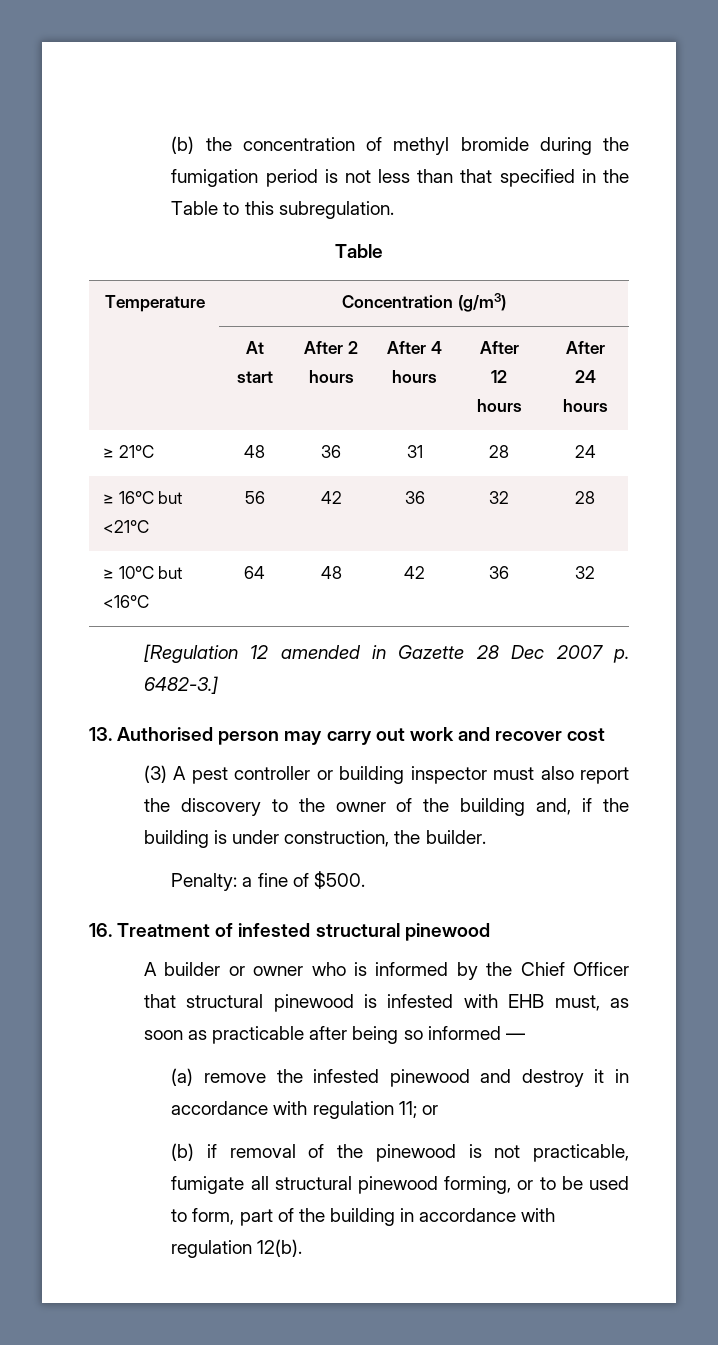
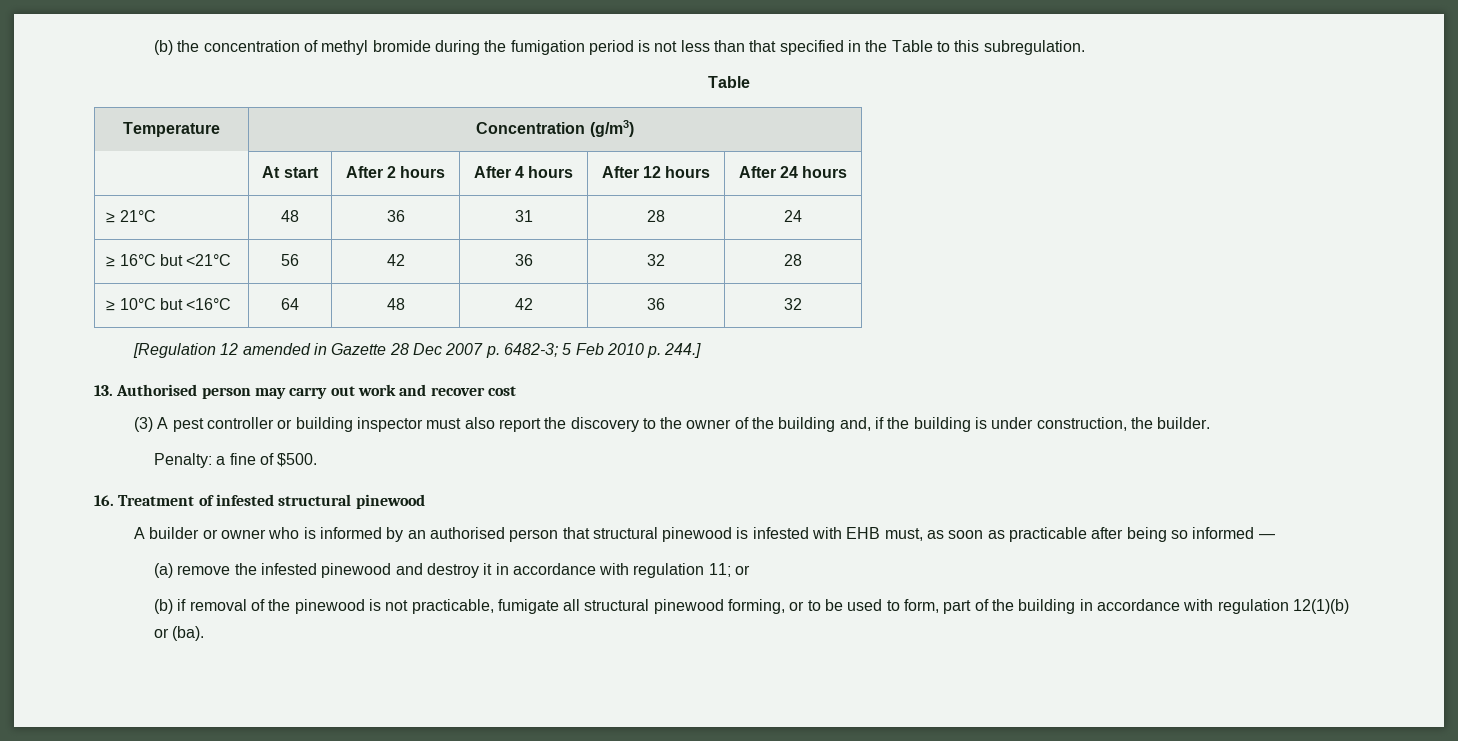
- [Regulation 12 amended in Gazette 28 Dec 2007 p. 6482-3.]
+ [Regulation 12 amended in Gazette 28 Dec 2007 p. 6482-3; 5 Feb 2010 p. 244.]
- A builder or owner who is informed by the Chief Officer that structural pinewood is infested with EHB must, as soon as practicable after being so informed —
+ A builder or owner who is informed by an authorised person that structural pinewood is infested with EHB must, as soon as practicable after being so informed —
- (b) if removal of the pinewood is not practicable, fumigate all structural pinewood forming, or to be used to form, part of the building in accordance with regulation 12(b).
+ (b) if removal of the pinewood is not practicable, fumigate all structural pinewood forming, or to be used to form, part of the building in accordance with regulation 12(1)(b) or (ba).

